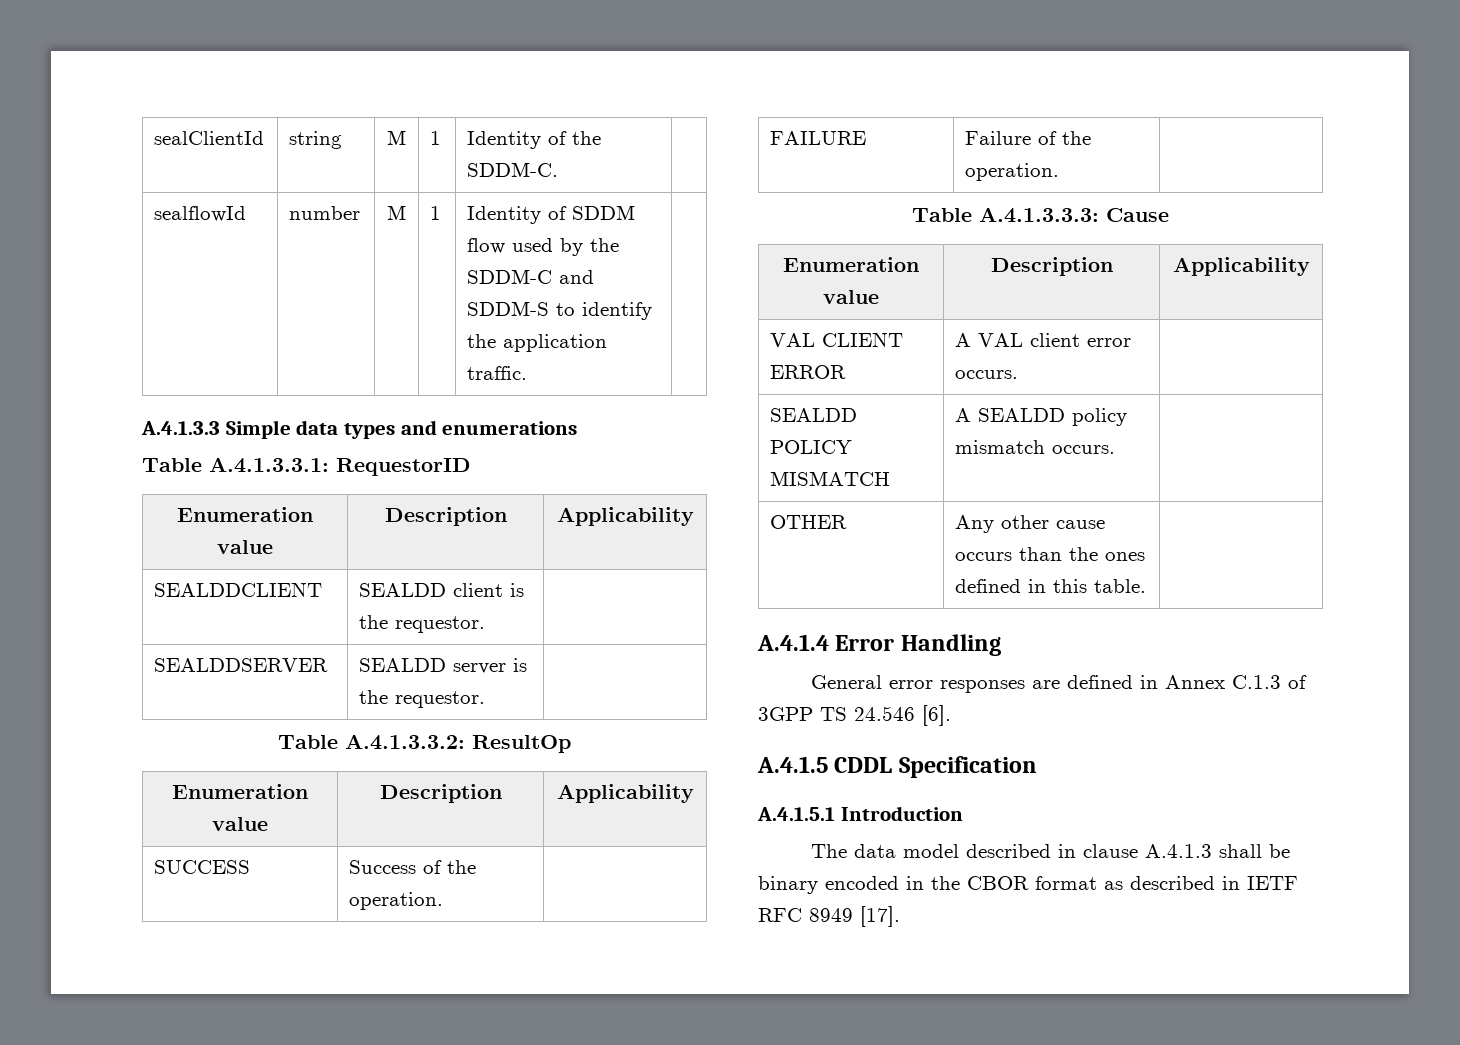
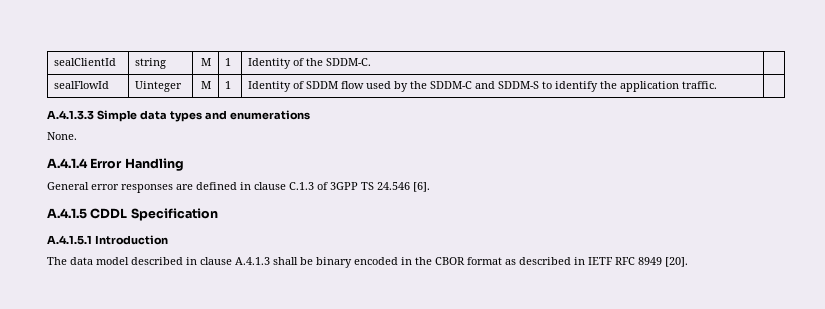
- sealflowId | number | M | 1 | Identity of SDDM flow used by the SDDM-C and SDDM-S to identify the application traffic. |
+ sealFlowId | Uinteger | M | 1 | Identity of SDDM flow used by the SDDM-C and SDDM-S to identify the application traffic. |
- Table A.4.1.3.3.1: RequestorID
- Enumeration value | Description | Applicability
- SEALDDCLIENT | SEALDD client is the requestor. |
- SEALDDSERVER | SEALDD server is the requestor. |
- Table A.4.1.3.3.2: ResultOp
- Enumeration value | Description | Applicability
- SUCCESS | Success of the operation. |
- FAILURE | Failure of the operation. |
- Table A.4.1.3.3.3: Cause
- Enumeration value | Description | Applicability
- VAL CLIENT ERROR | A VAL client error occurs. |
- SEALDD POLICY MISMATCH | A SEALDD policy mismatch occurs. |
- OTHER | Any other cause occurs than the ones defined in this table. |
+ None.
- General error responses are defined in Annex C.1.3 of 3GPP TS 24.546 [6].
+ General error responses are defined in clause C.1.3 of 3GPP TS 24.546 [6].
- The data model described in clause A.4.1.3 shall be binary encoded in the CBOR format as described in IETF RFC 8949 [17].
+ The data model described in clause A.4.1.3 shall be binary encoded in the CBOR format as described in IETF RFC 8949 [20].

